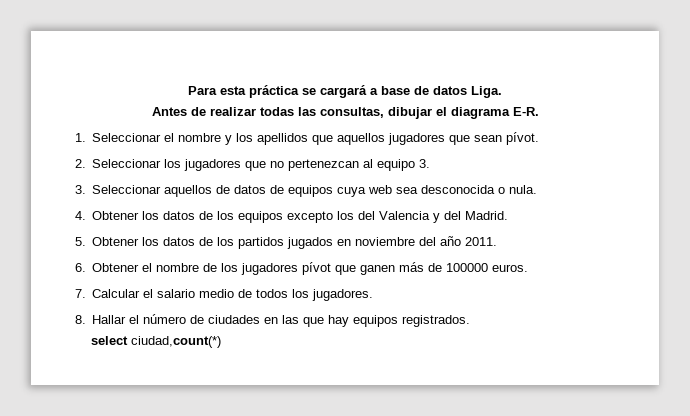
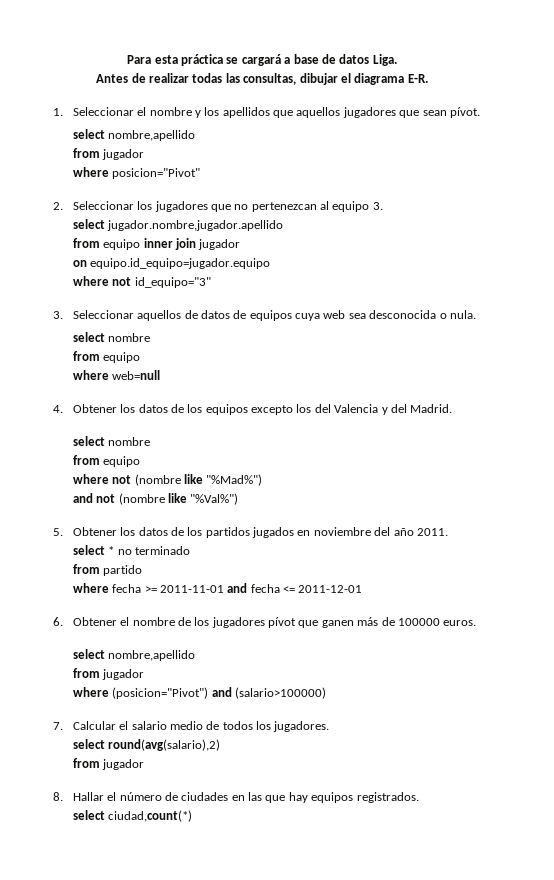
  1. Seleccionar el nombre y los apellidos que aquellos jugadores que sean pívot.
+ select nombre,apellido
+ from jugador
+ where posicion="Pivot"
+ select jugador.nombre,jugador.apellido
+ from equipo inner join jugador
+ on equipo.id_equipo=jugador.equipo
+ where not id_equipo="3"
  3. Seleccionar aquellos de datos de equipos cuya web sea desconocida o nula.
+ select nombre
+ from equipo
+ where web=null
  4. Obtener los datos de los equipos excepto los del Valencia y del Madrid.
+ select nombre
+ from equipo
+ where not (nombre like "%Mad%")
+ and not (nombre like "%Val%")
+ select * no terminado
+ from partido
+ where fecha >= 2011-11-01 and fecha <= 2011-12-01
  6. Obtener el nombre de los jugadores pívot que ganen más de 100000 euros.
+ select nombre,apellido
+ from jugador
+ where (posicion="Pivot") and (salario>100000)
+ select round(avg(salario),2)
+ from jugador

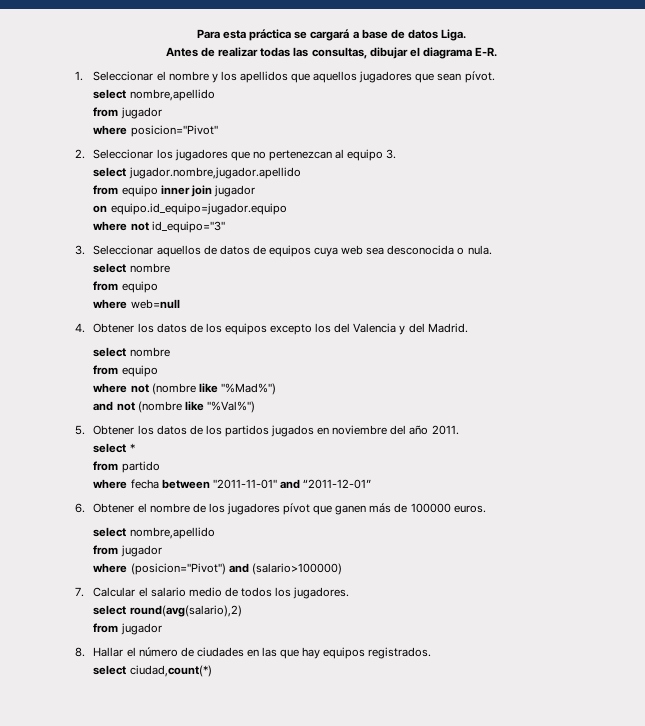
- select * no terminado
+ select *
- where fecha >= 2011-11-01 and fecha <= 2011-12-01
+ where fecha between "2011-11-01" and “2011-12-01”

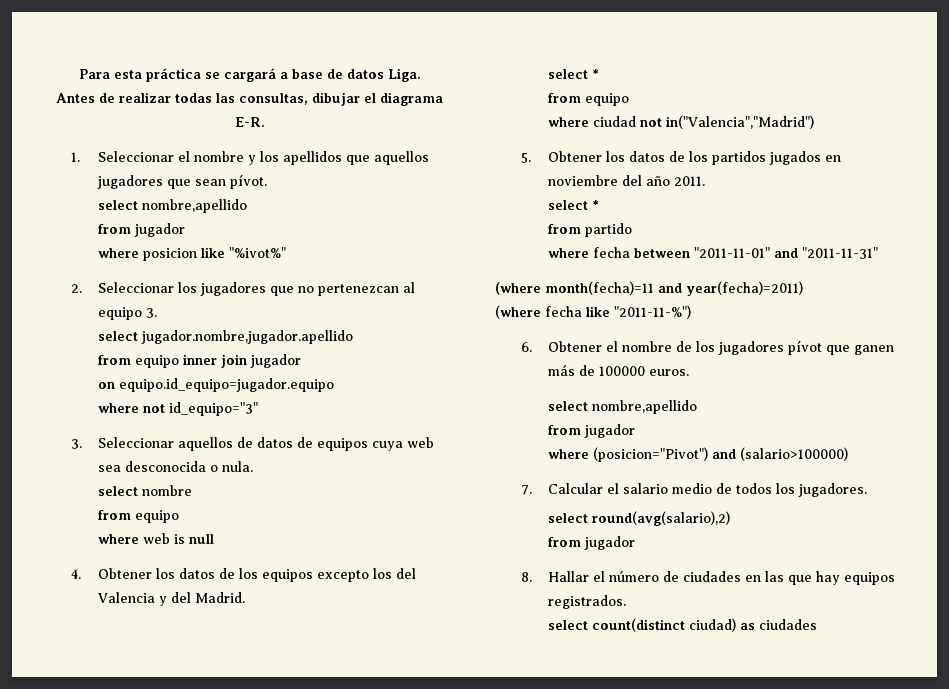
- where posicion="Pivot"
+ where posicion like "%ivot%"
- where web=null
+ where web is null
  4. Obtener los datos de los equipos excepto los del Valencia y del Madrid.
- select nombre
+ select *
  from equipo
- where not (nombre like "%Mad%")
- and not (nombre like "%Val%")
+ where ciudad not in("Valencia","Madrid")
- where fecha between "2011-11-01" and “2011-12-01”
+ where fecha between "2011-11-01" and "2011-11-31"
+ (where month(fecha)=11 and year(fecha)=2011)
+ (where fecha like "2011-11-%")
- select ciudad,count(*)
+ select count(distinct ciudad) as ciudades

